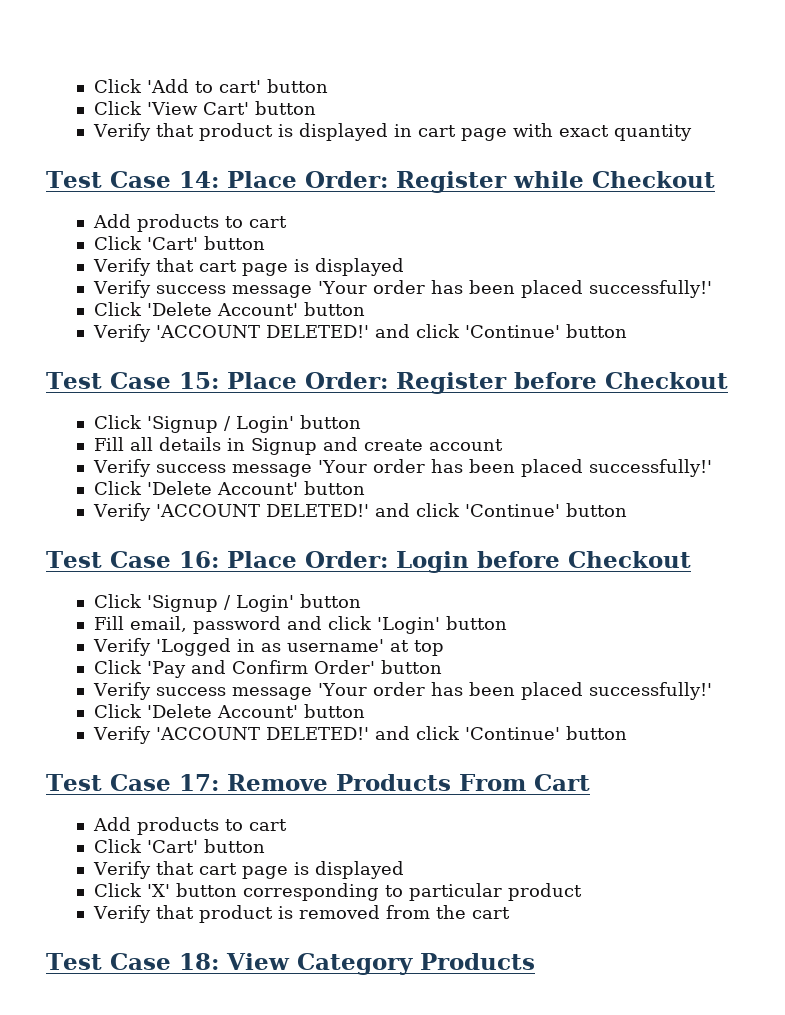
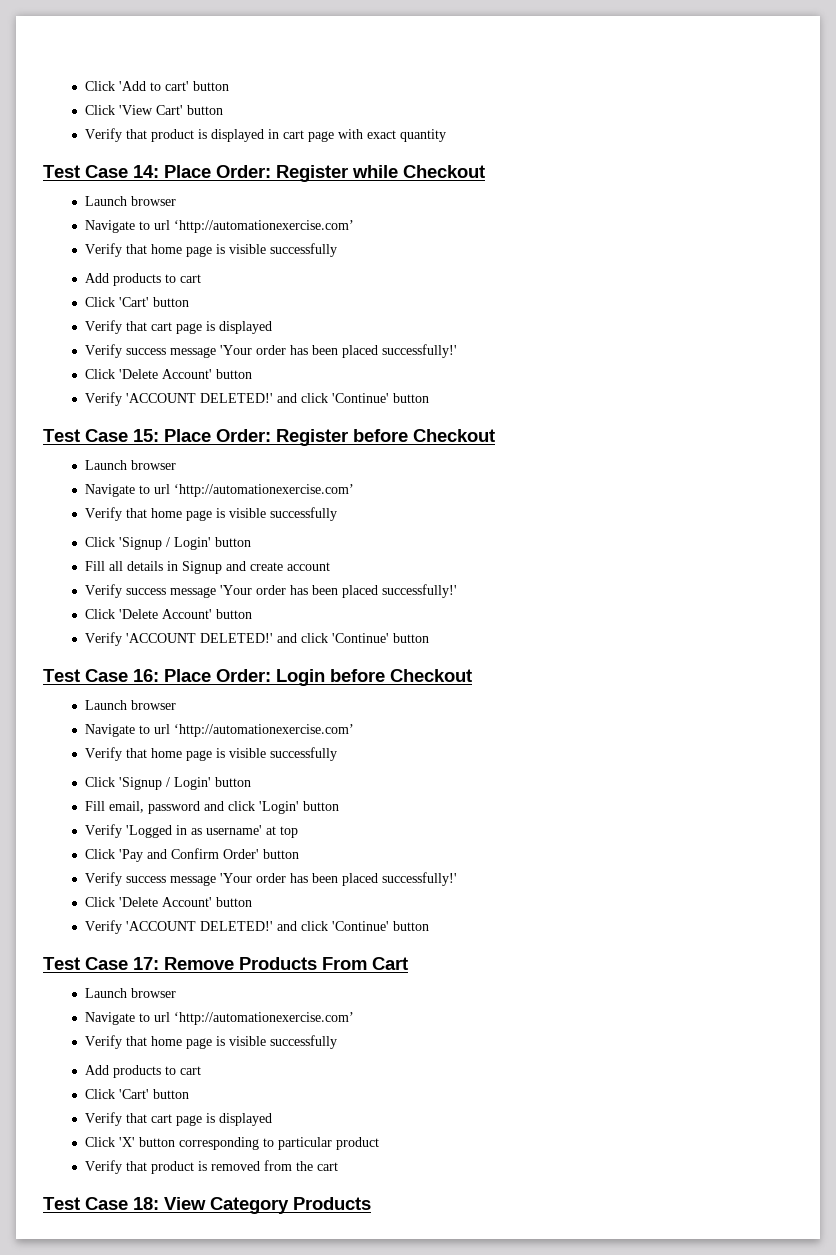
  Test Case 14: Place Order: Register while Checkout
+ Launch browser
+ Navigate to url ‘http://automationexercise.com’
+ Verify that home page is visible successfully
  Test Case 15: Place Order: Register before Checkout
+ Launch browser
+ Navigate to url ‘http://automationexercise.com’
+ Verify that home page is visible successfully
  Test Case 16: Place Order: Login before Checkout
+ Launch browser
+ Navigate to url ‘http://automationexercise.com’
+ Verify that home page is visible successfully
  Test Case 17: Remove Products From Cart
+ Launch browser
+ Navigate to url ‘http://automationexercise.com’
+ Verify that home page is visible successfully

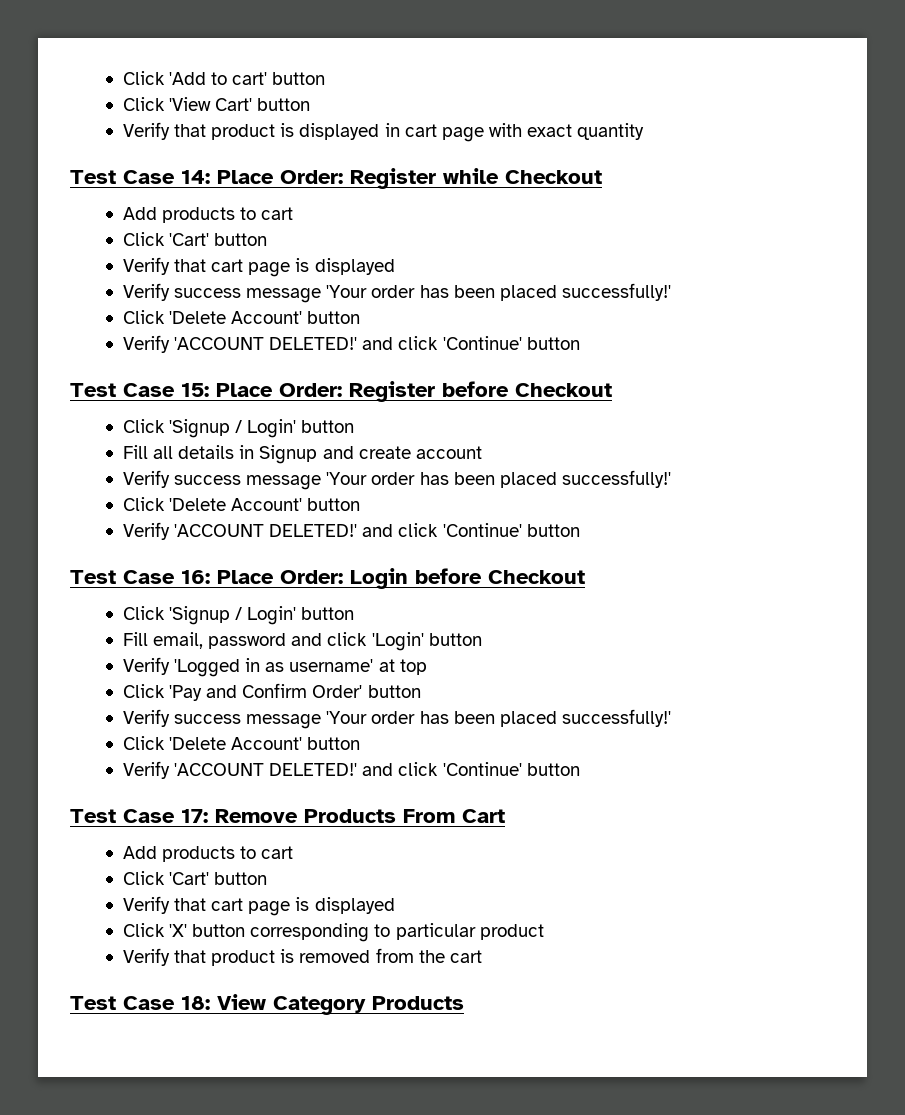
  Test Case 14: Place Order: Register while Checkout
- Launch browser
- Navigate to url ‘http://automationexercise.com’
- Verify that home page is visible successfully
  Test Case 15: Place Order: Register before Checkout
- Launch browser
- Navigate to url ‘http://automationexercise.com’
- Verify that home page is visible successfully
  Test Case 16: Place Order: Login before Checkout
- Launch browser
- Navigate to url ‘http://automationexercise.com’
- Verify that home page is visible successfully
  Test Case 17: Remove Products From Cart
- Launch browser
- Navigate to url ‘http://automationexercise.com’
- Verify that home page is visible successfully

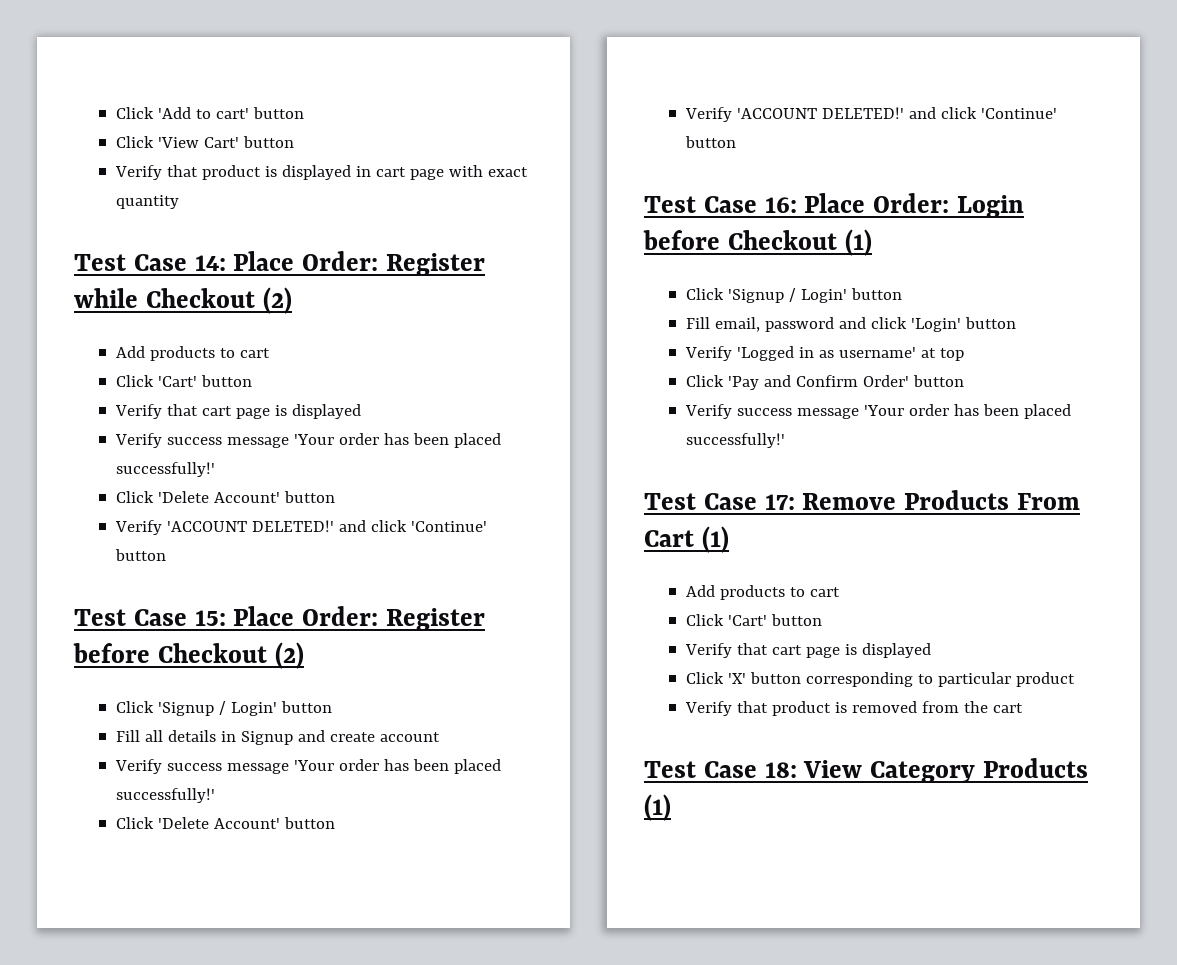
- Test Case 14: Place Order: Register while Checkout
+ Test Case 14: Place Order: Register while Checkout (2)
- Test Case 15: Place Order: Register before Checkout
+ Test Case 15: Place Order: Register before Checkout (2)
- Test Case 16: Place Order: Login before Checkout
+ Test Case 16: Place Order: Login before Checkout (1)
  Click 'Pay and Confirm Order' button
  Verify success message 'Your order has been placed successfully!'
- Click 'Delete Account' button
- Verify 'ACCOUNT DELETED!' and click 'Continue' button
- Test Case 17: Remove Products From Cart
+ Test Case 17: Remove Products From Cart (1)
- Test Case 18: View Category Products
+ Test Case 18: View Category Products (1)

